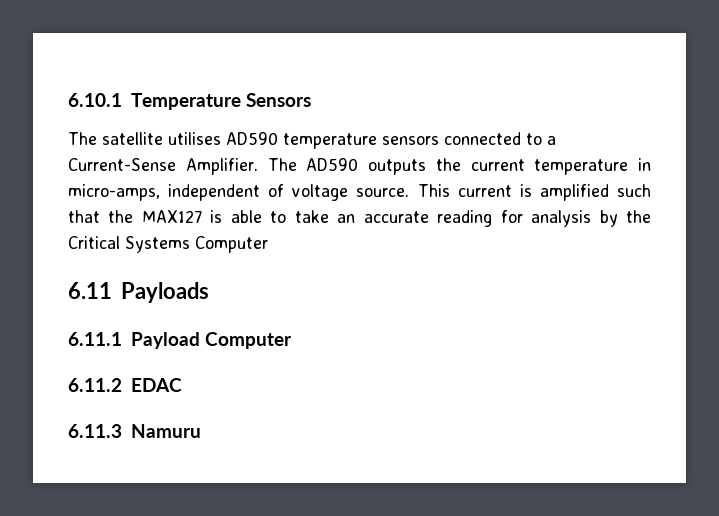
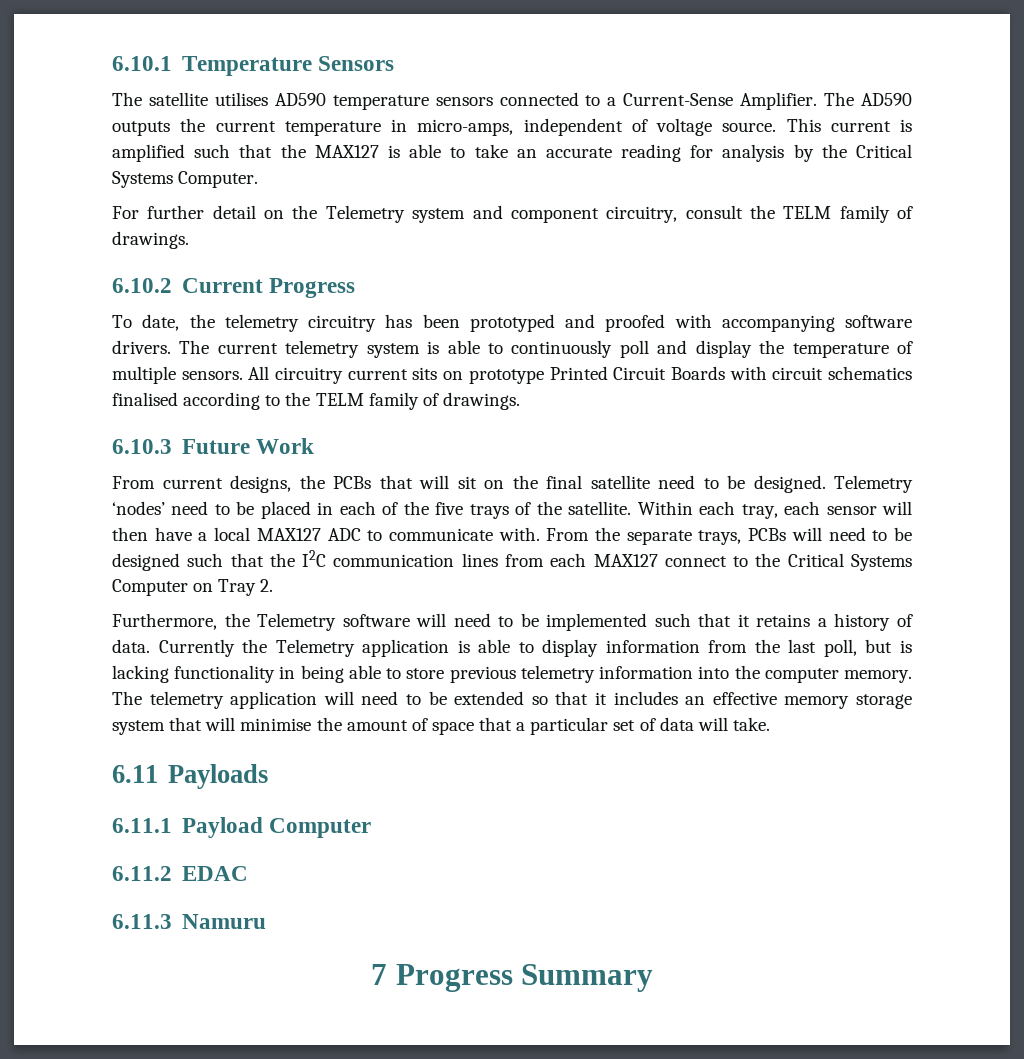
- This current is amplified such that the MAX127 is able to take an accurate reading for analysis by the Critical Systems Computer
+ This current is amplified such that the MAX127 is able to take an accurate reading for analysis by the Critical Systems Computer.
+ For further detail on the Telemetry system and component circuitry, consult the TELM family of drawings.
+ 6.10.2 Current Progress
+ To date, the telemetry circuitry has been prototyped and proofed with accompanying software drivers. The current telemetry system is able to continuously poll and display the temperature of multiple sensors. All circuitry current sits on prototype Printed Circuit Boards with circuit schematics finalised according to the TELM family of drawings.
+ 6.10.3 Future Work
+ From current designs, the PCBs that will sit on the final satellite need to be designed. Telemetry ‘nodes’ need to be placed in each of the five trays of the satellite. Within each tray, each sensor will then have a local MAX127 ADC to communicate with. From the separate trays, PCBs will need to be designed such that the I2C communication lines from each MAX127 connect to the Critical Systems Computer on Tray 2.
+ Furthermore, the Telemetry software will need to be implemented such that it retains a history of data. Currently the Telemetry application is able to display information from the last poll, but is lacking functionality in being able to store previous telemetry information into the computer memory. The telemetry application will need to be extended so that it includes an effective memory storage system that will minimise the amount of space that a particular set of data will take.
+ 7 Progress Summary

